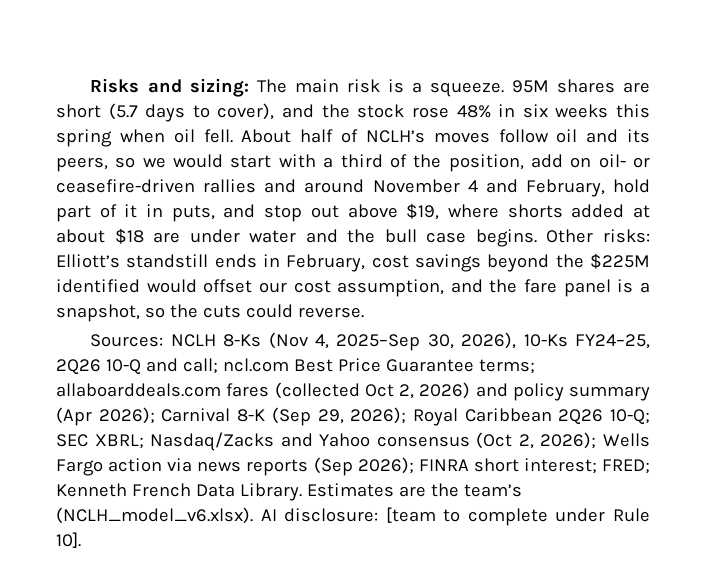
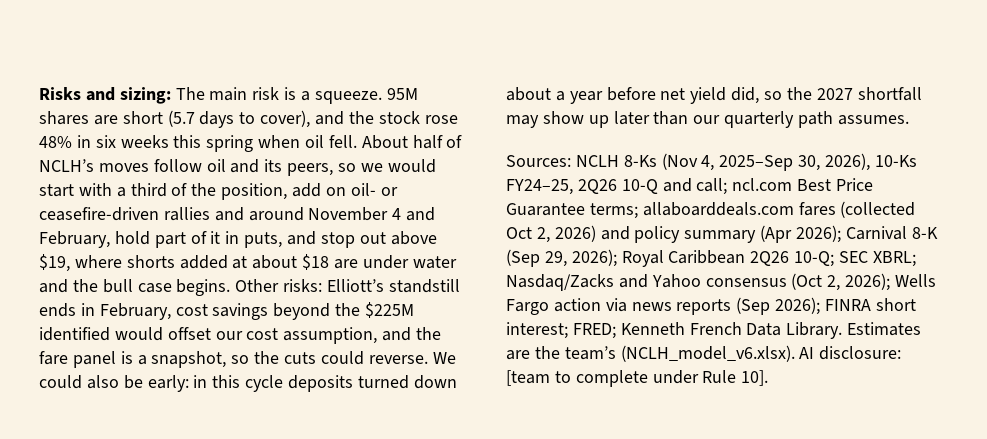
+ We could also be early: in this cycle deposits turned down about a year before net yield did, so the 2027 shortfall may show up later than our quarterly path assumes.

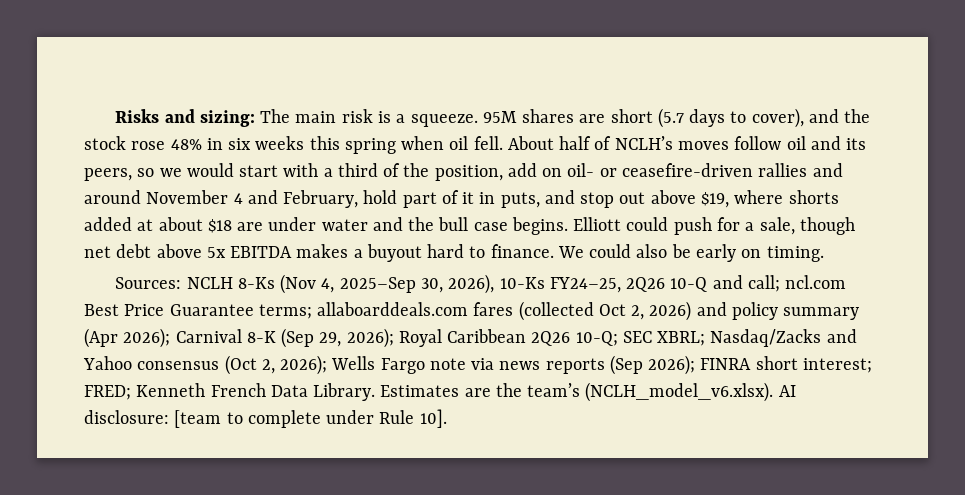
- Other risks: Elliott’s standstill ends in February, cost savings beyond the $225M identified would offset our cost assumption, and the fare panel is a snapshot, so the cuts could reverse. We could also be early: in this cycle deposits turned down about a year before net yield did, so the 2027 shortfall may show up later than our quarterly path assumes.
+ Elliott could push for a sale, though net debt above 5x EBITDA makes a buyout hard to finance. We could also be early on timing.
- Wells Fargo action via news reports (Sep 2026);
+ Wells Fargo note via news reports (Sep 2026);

